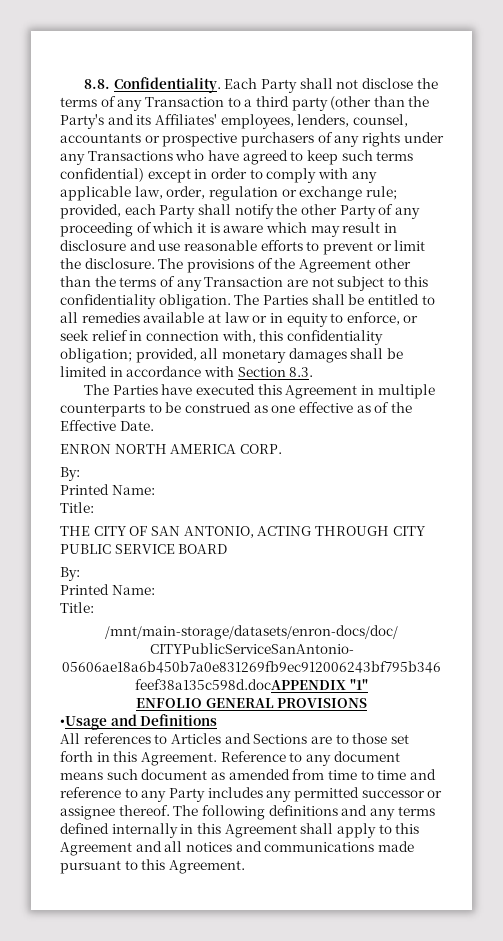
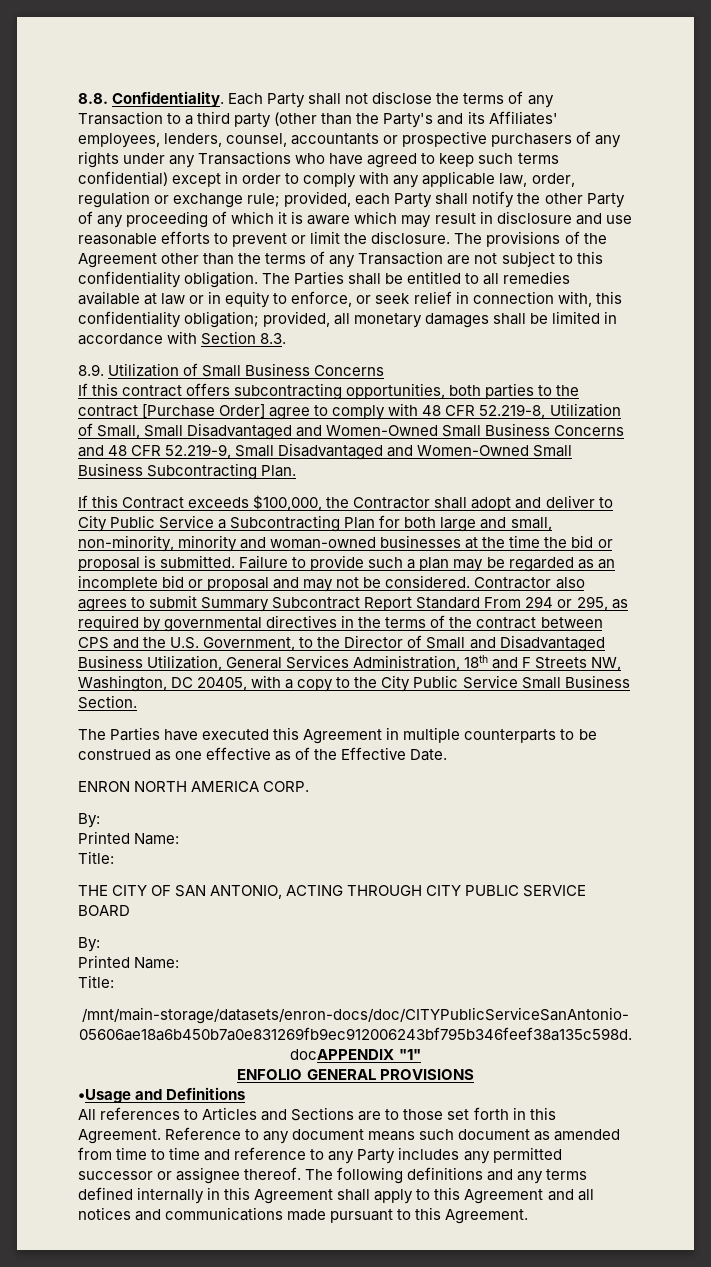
+ 8.9. Utilization of Small Business Concerns
+ If this contract offers subcontracting opportunities, both parties to the contract [Purchase Order] agree to comply with 48 CFR 52.219-8, Utilization of Small, Small Disadvantaged and Women-Owned Small Business Concerns and 48 CFR 52.219-9, Small Disadvantaged and Women-Owned Small Business Subcontracting Plan.
+ If this Contract exceeds $100,000, the Contractor shall adopt and deliver to City Public Service a Subcontracting Plan for both large and small, non-minority, minority and woman-owned businesses at the time the bid or proposal is submitted. Failure to provide such a plan may be regarded as an incomplete bid or proposal and may not be considered. Contractor also agrees to submit Summary Subcontract Report Standard From 294 or 295, as required by governmental directives in the terms of the contract between CPS and the U.S. Government, to the Director of Small and Disadvantaged Business Utilization, General Services Administration, 18th and F Streets NW, Washington, DC 20405, with a copy to the City Public Service Small Business Section.

